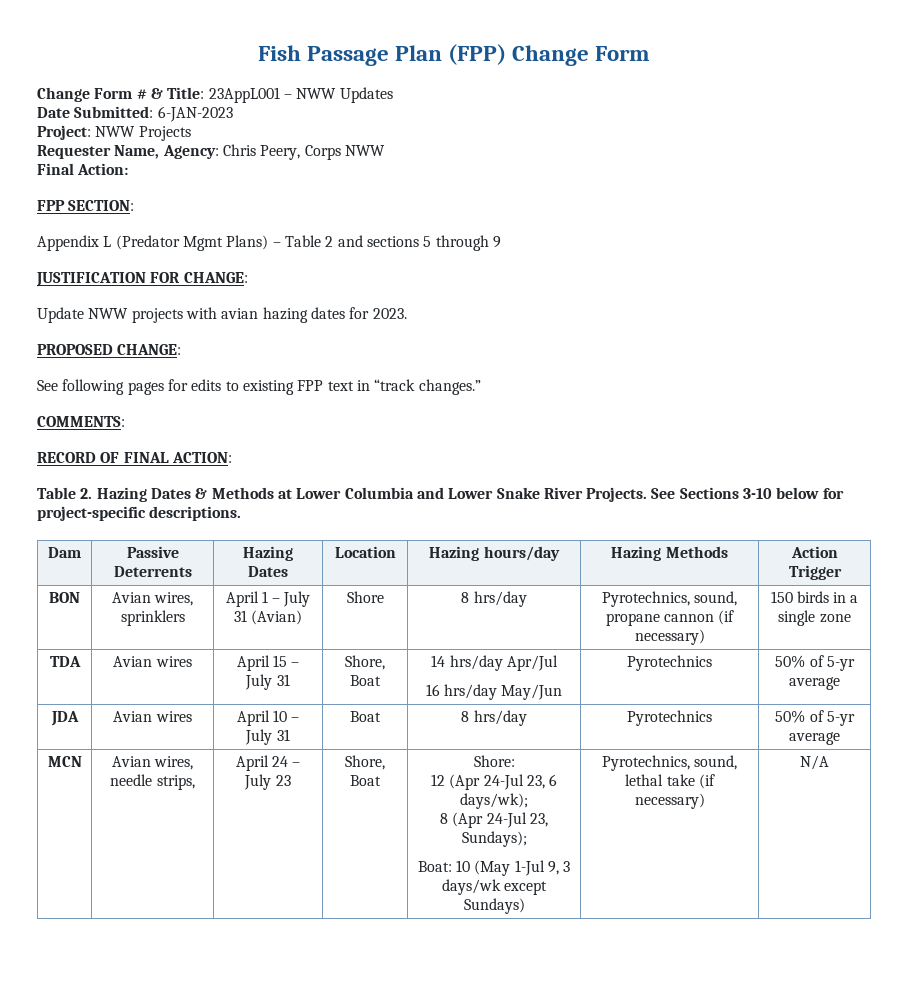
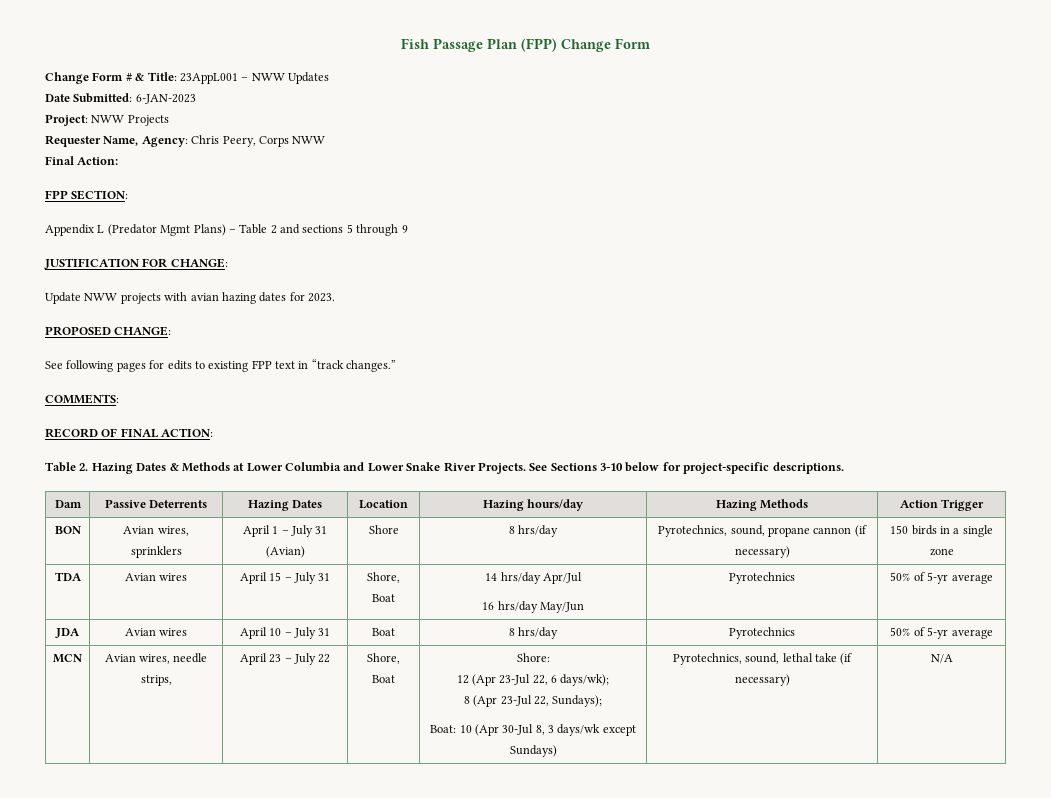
- MCN | Avian wires, needle strips, | April 24 – July 23 | Shore, Boat | Shore:
- 12 (Apr 24-Jul 23, 6 days/wk);
- 8 (Apr 24-Jul 23, Sundays);
- Boat: 10 (May 1-Jul 9, 3 days/wk except Sundays) | Pyrotechnics, sound, lethal take (if necessary) | N/A
+ MCN | Avian wires, needle strips, | April 23 – July 22 | Shore, Boat | Shore:
+ 12 (Apr 23-Jul 22, 6 days/wk);
+ 8 (Apr 23-Jul 22, Sundays);
+ Boat: 10 (Apr 30-Jul 8, 3 days/wk except Sundays) | Pyrotechnics, sound, lethal take (if necessary) | N/A

